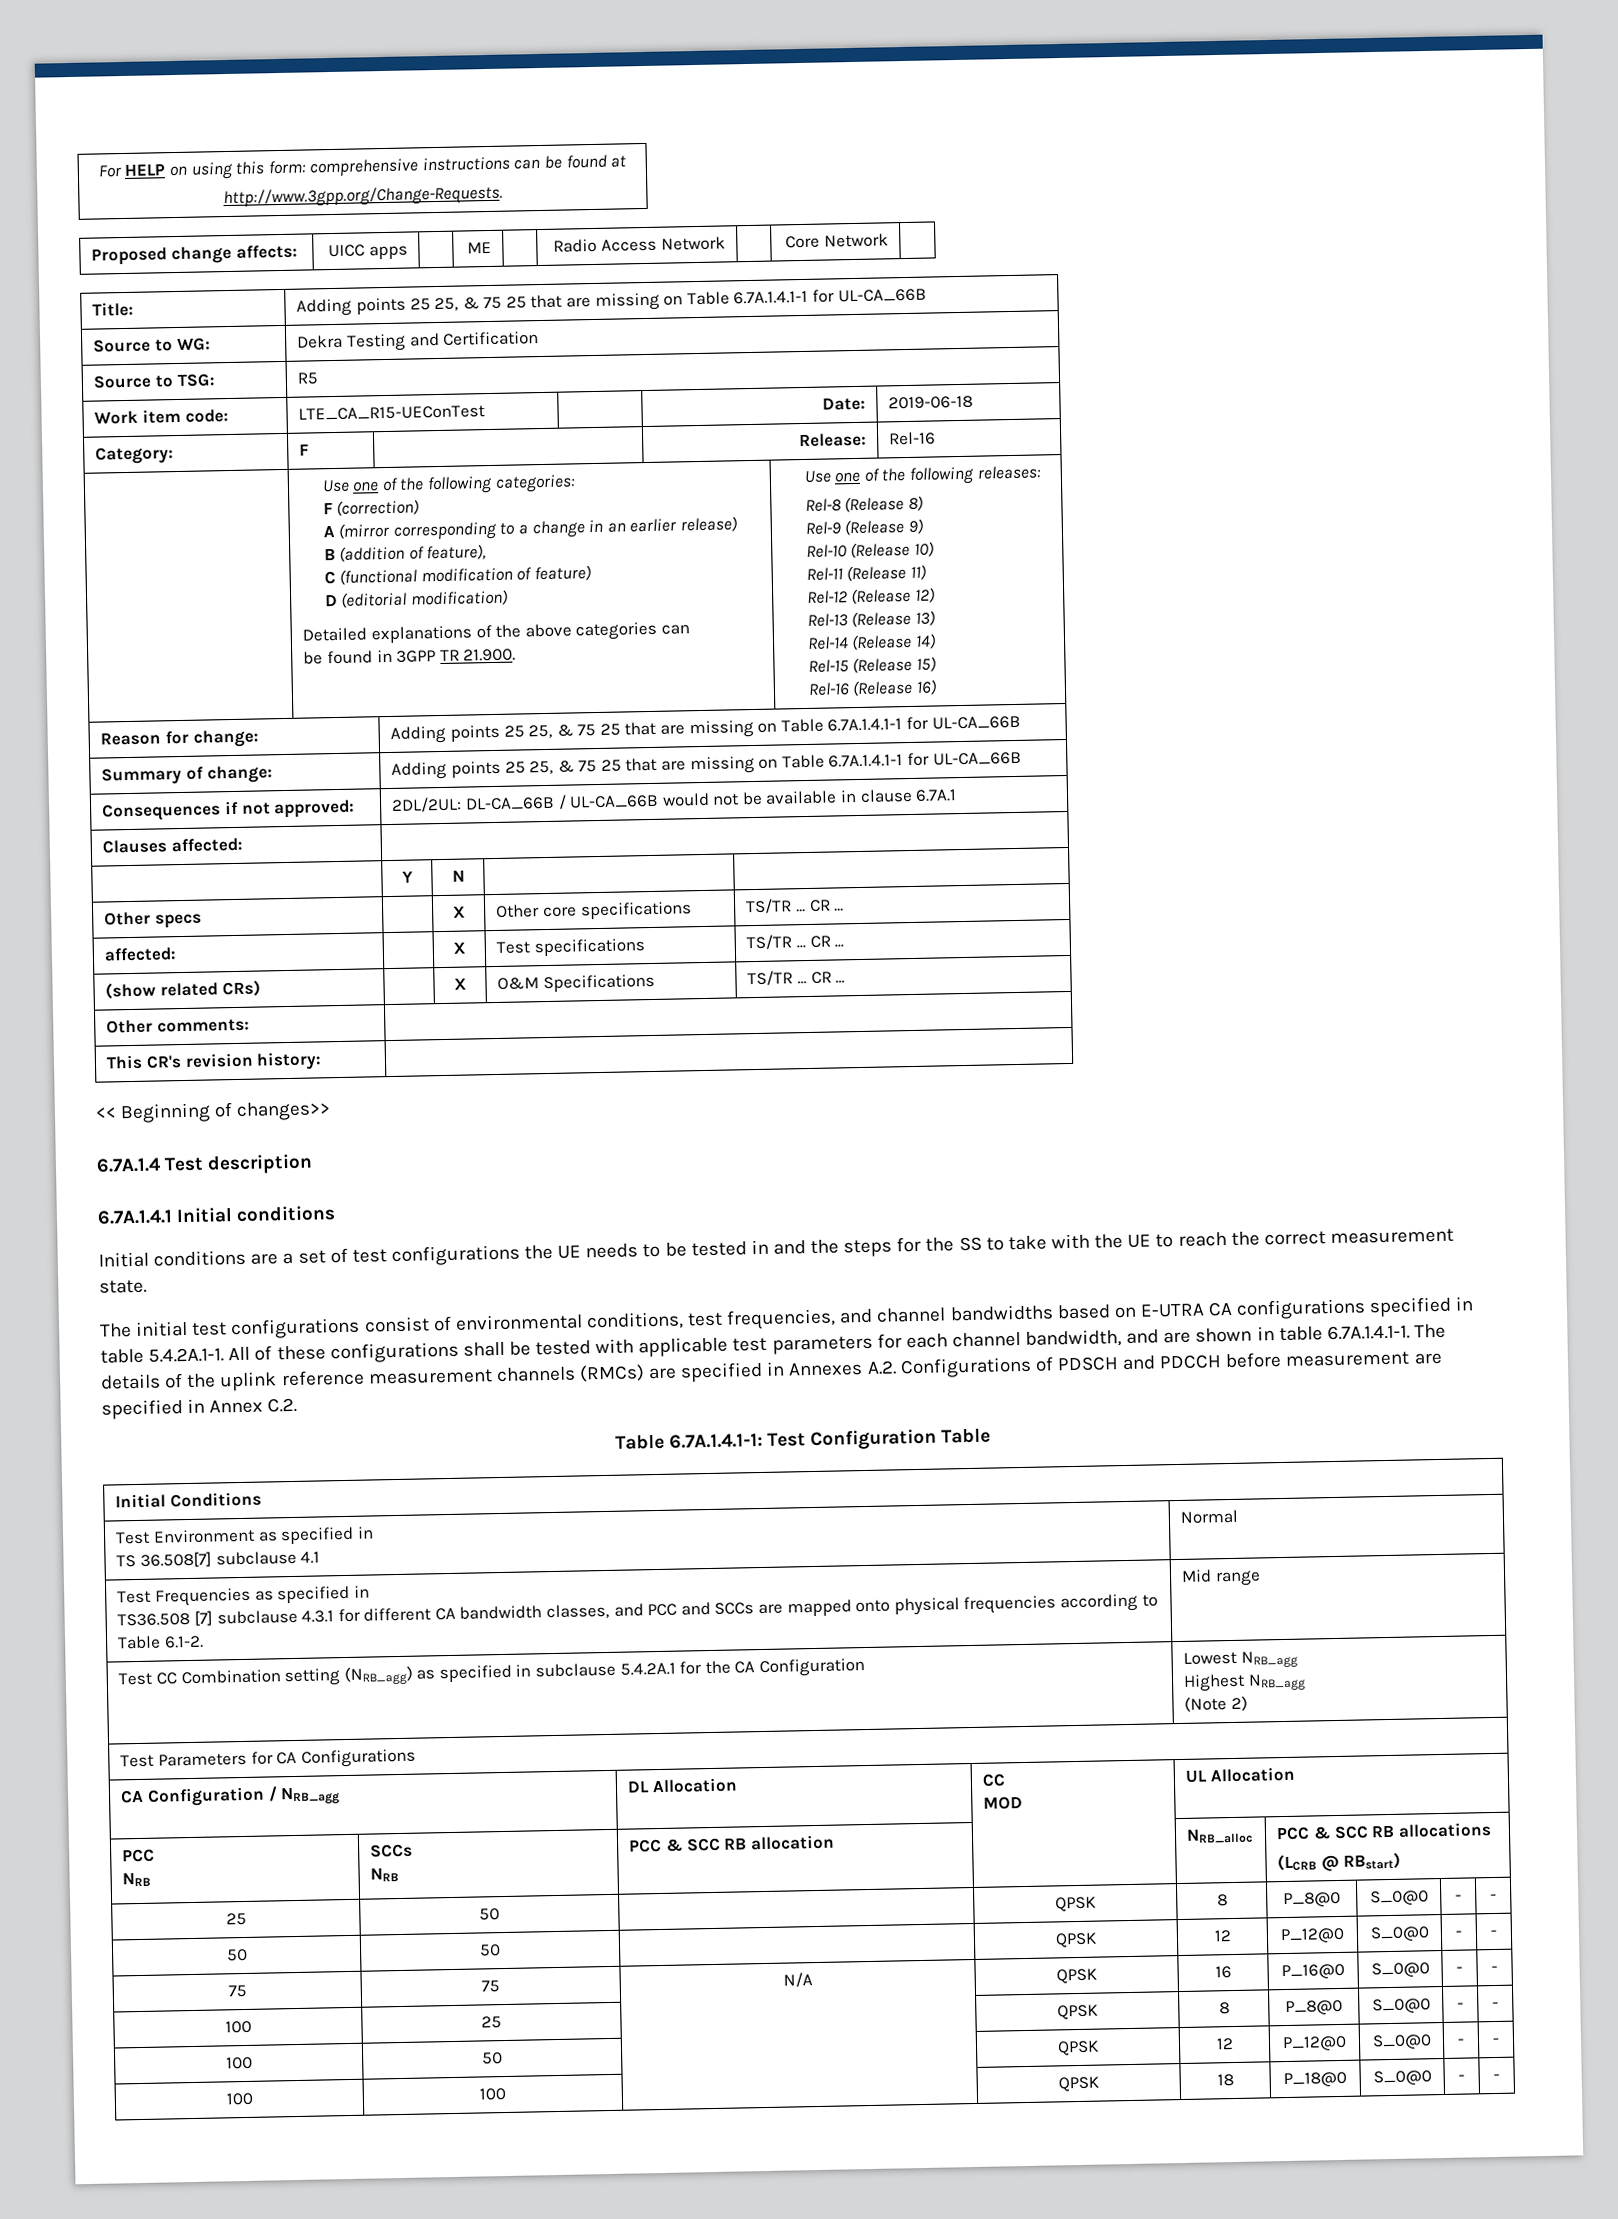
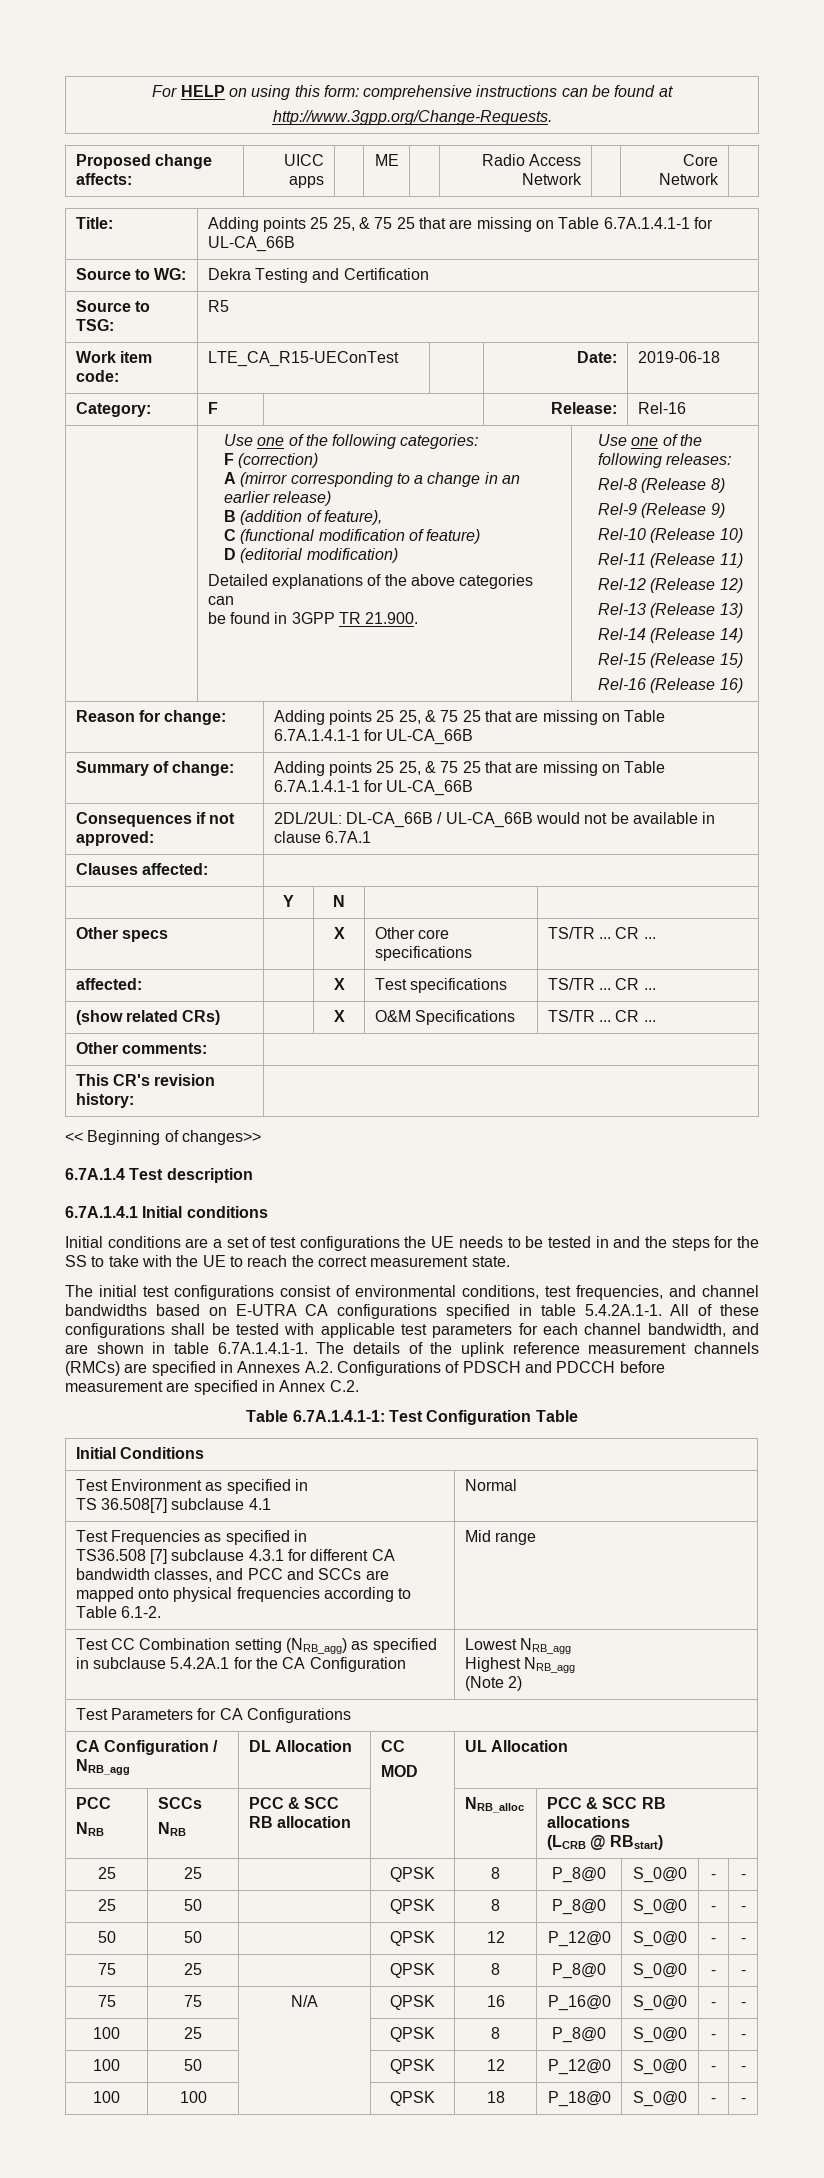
+ 25 | 25 | | QPSK | 8 | P_8@0 | S_0@0 | - | -
+ 75 | 25 | | QPSK | 8 | P_8@0 | S_0@0 | - | -

